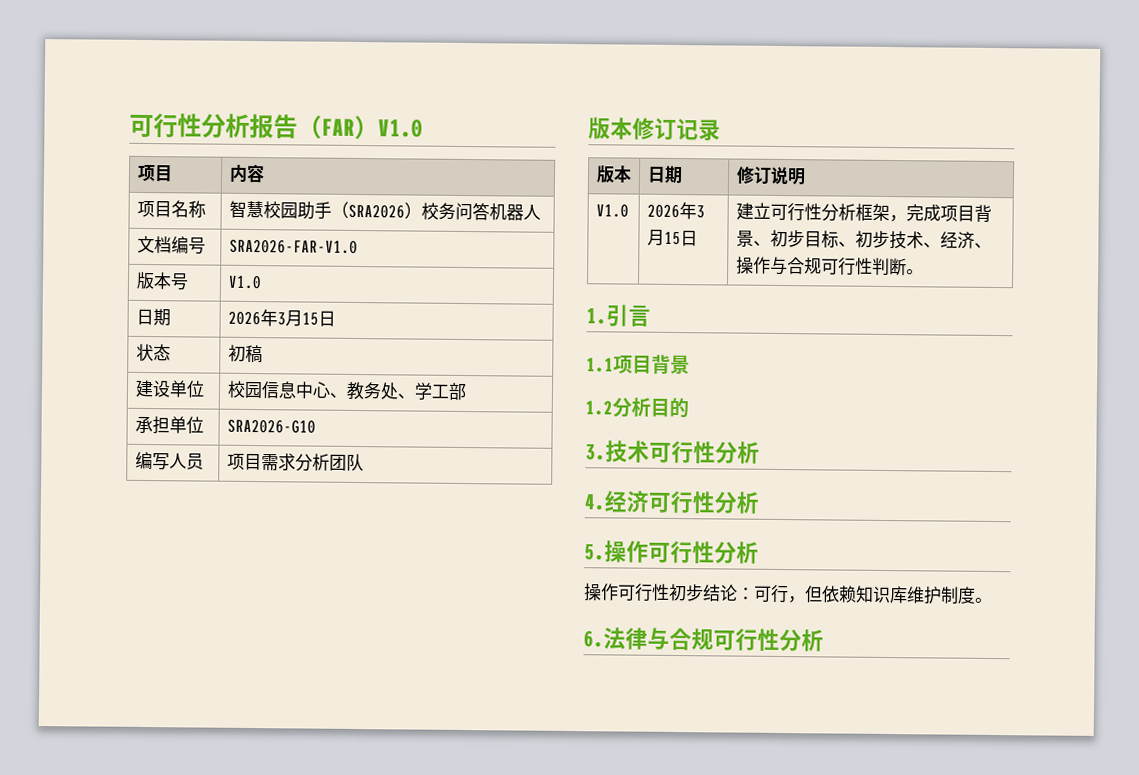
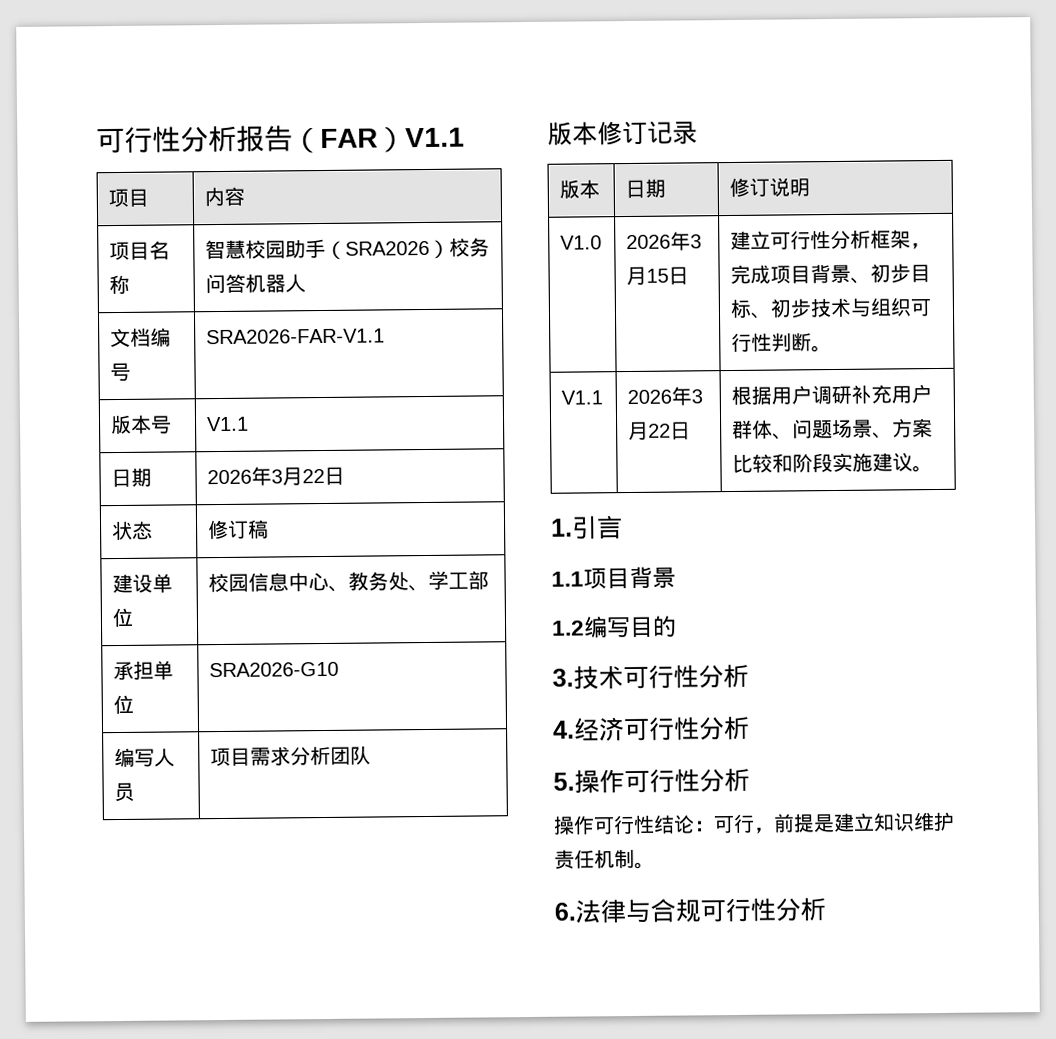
- 可行性分析报告（FAR）V1.0
+ 可行性分析报告（FAR）V1.1
- 文档编号 | SRA2026-FAR-V1.0
+ 文档编号 | SRA2026-FAR-V1.1
- 版本号 | V1.0
+ 版本号 | V1.1
- 日期 | 2026年3月15日
+ 日期 | 2026年3月22日
- 状态 | 初稿
+ 状态 | 修订稿
- V1.0 | 2026年3月15日 | 建立可行性分析框架，完成项目背景、初步目标、初步技术、经济、操作与合规可行性判断。
+ V1.0 | 2026年3月15日 | 建立可行性分析框架，完成项目背景、初步目标、初步技术与组织可行性判断。
+ V1.1 | 2026年3月22日 | 根据用户调研补充用户群体、问题场景、方案比较和阶段实施建议。
- 1.2分析目的
+ 1.2编写目的
- 操作可行性初步结论：可行，但依赖知识库维护制度。
+ 操作可行性结论：可行，前提是建立知识维护责任机制。

